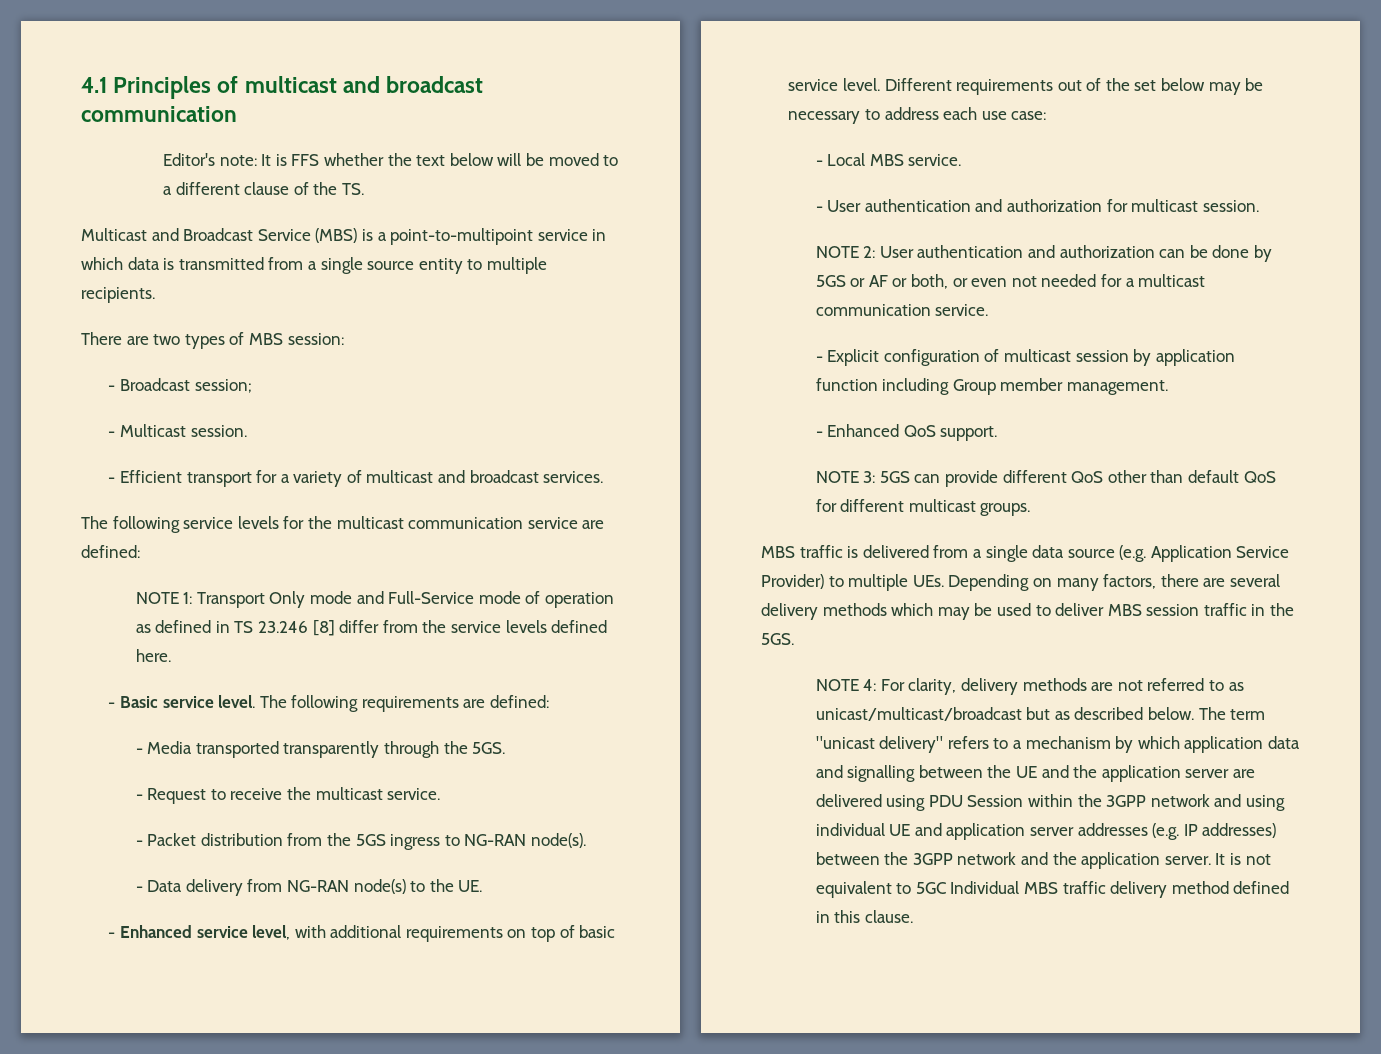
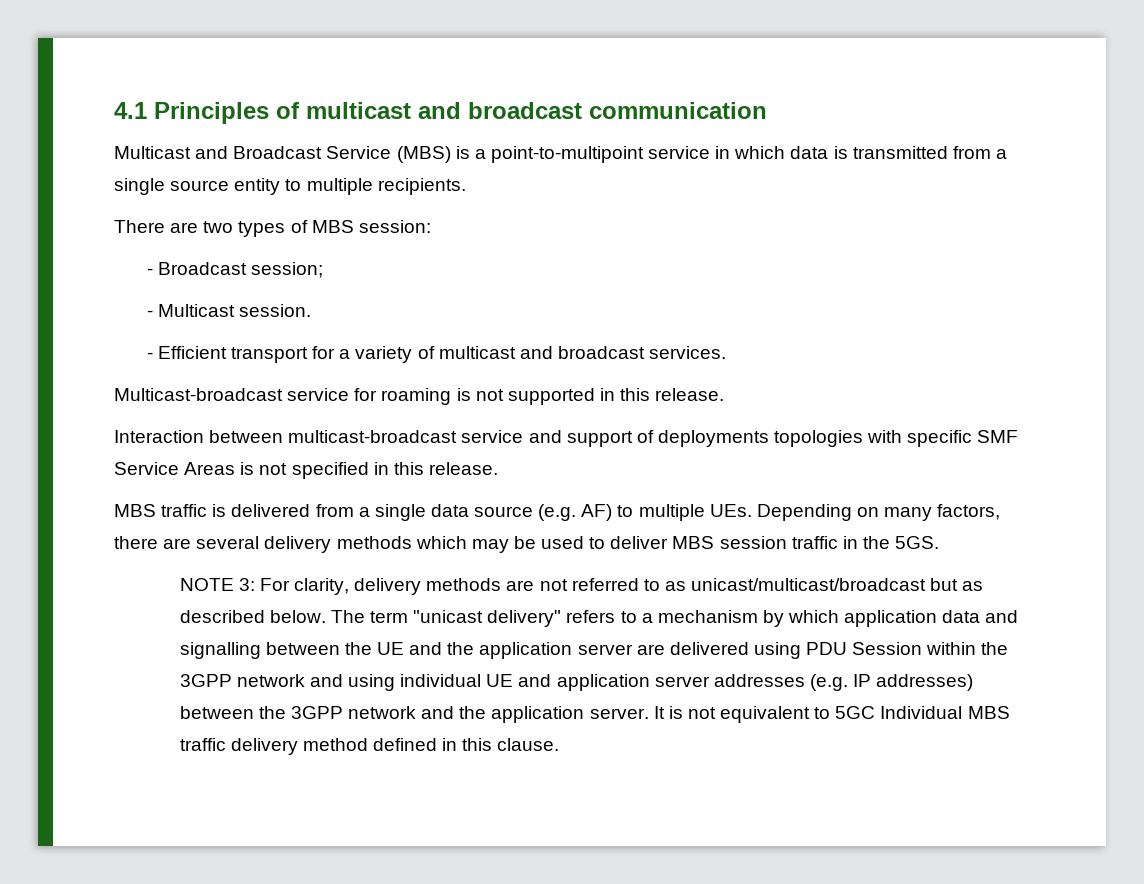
- Editor's note: It is FFS whether the text below will be moved to a different clause of the TS.
- The following service levels for the multicast communication service are defined:
- NOTE 1: Transport Only mode and Full-Service mode of operation as defined in TS 23.246 [8] differ from the service levels defined here.
- - Basic service level. The following requirements are defined:
- - Media transported transparently through the 5GS.
- - Request to receive the multicast service.
- - Packet distribution from the 5GS ingress to NG-RAN node(s).
- - Data delivery from NG-RAN node(s) to the UE.
- - Enhanced service level, with additional requirements on top of basic service level. Different requirements out of the set below may be necessary to address each use case:
- - Local MBS service.
- - User authentication and authorization for multicast session.
- NOTE 2: User authentication and authorization can be done by 5GS or AF or both, or even not needed for a multicast communication service.
- - Explicit configuration of multicast session by application function including Group member management.
- - Enhanced QoS support.
- NOTE 3: 5GS can provide different QoS other than default QoS for different multicast groups.
+ Multicast-broadcast service for roaming is not supported in this release.
+ Interaction between multicast-broadcast service and support of deployments topologies with specific SMF Service Areas is not specified in this release.
- MBS traffic is delivered from a single data source (e.g. Application Service Provider) to multiple UEs. Depending on many factors, there are several delivery methods which may be used to deliver MBS session traffic in the 5GS.
+ MBS traffic is delivered from a single data source (e.g. AF) to multiple UEs. Depending on many factors, there are several delivery methods which may be used to deliver MBS session traffic in the 5GS.
- NOTE 4: For clarity, delivery methods are not referred to as unicast/multicast/broadcast but as described below.
+ NOTE 3: For clarity, delivery methods are not referred to as unicast/multicast/broadcast but as described below.

